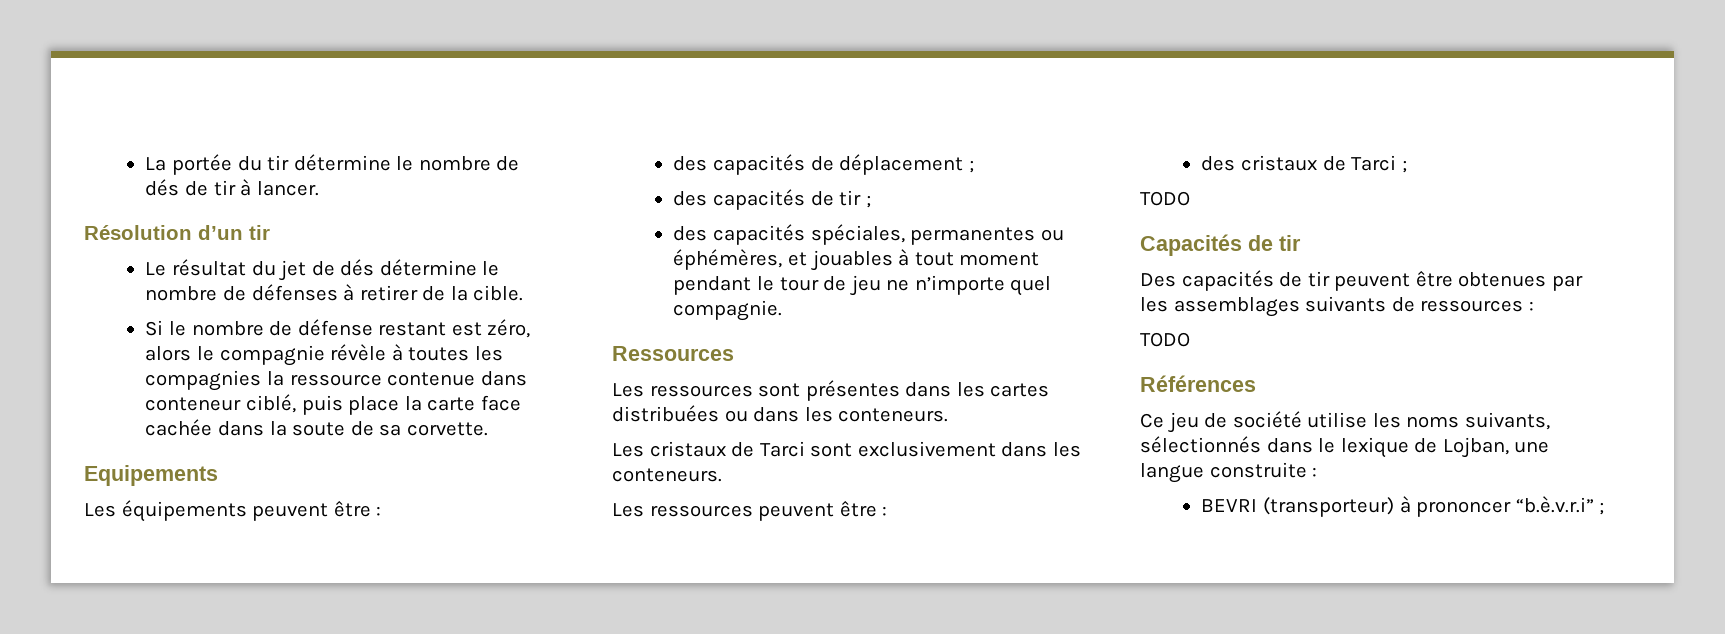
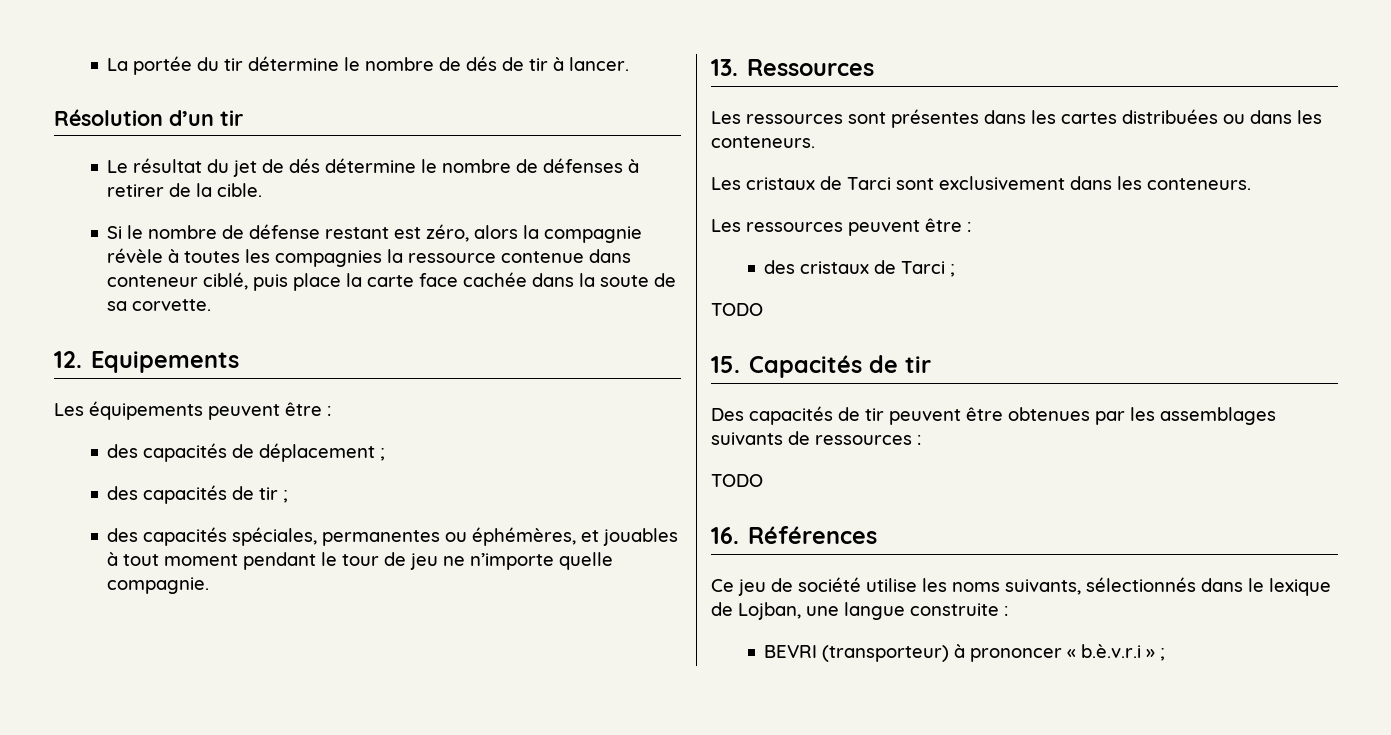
- Si le nombre de défense restant est zéro, alors le compagnie révèle à toutes les compagnies la ressource contenue dans conteneur ciblé, puis place la carte face cachée dans la soute de sa corvette.
+ Si le nombre de défense restant est zéro, alors la compagnie révèle à toutes les compagnies la ressource contenue dans conteneur ciblé, puis place la carte face cachée dans la soute de sa corvette.
- Equipements
+ 12. Equipements
- des capacités spéciales, permanentes ou éphémères, et jouables à tout moment pendant le tour de jeu ne n’importe quel compagnie.
+ des capacités spéciales, permanentes ou éphémères, et jouables à tout moment pendant le tour de jeu ne n’importe quelle compagnie.
- Ressources
+ 13. Ressources
- Capacités de tir
+ 15. Capacités de tir
- Références
+ 16. Références
- BEVRI (transporteur) à prononcer “b.è.v.r.i” ;
+ BEVRI (transporteur) à prononcer « b.è.v.r.i » ;

